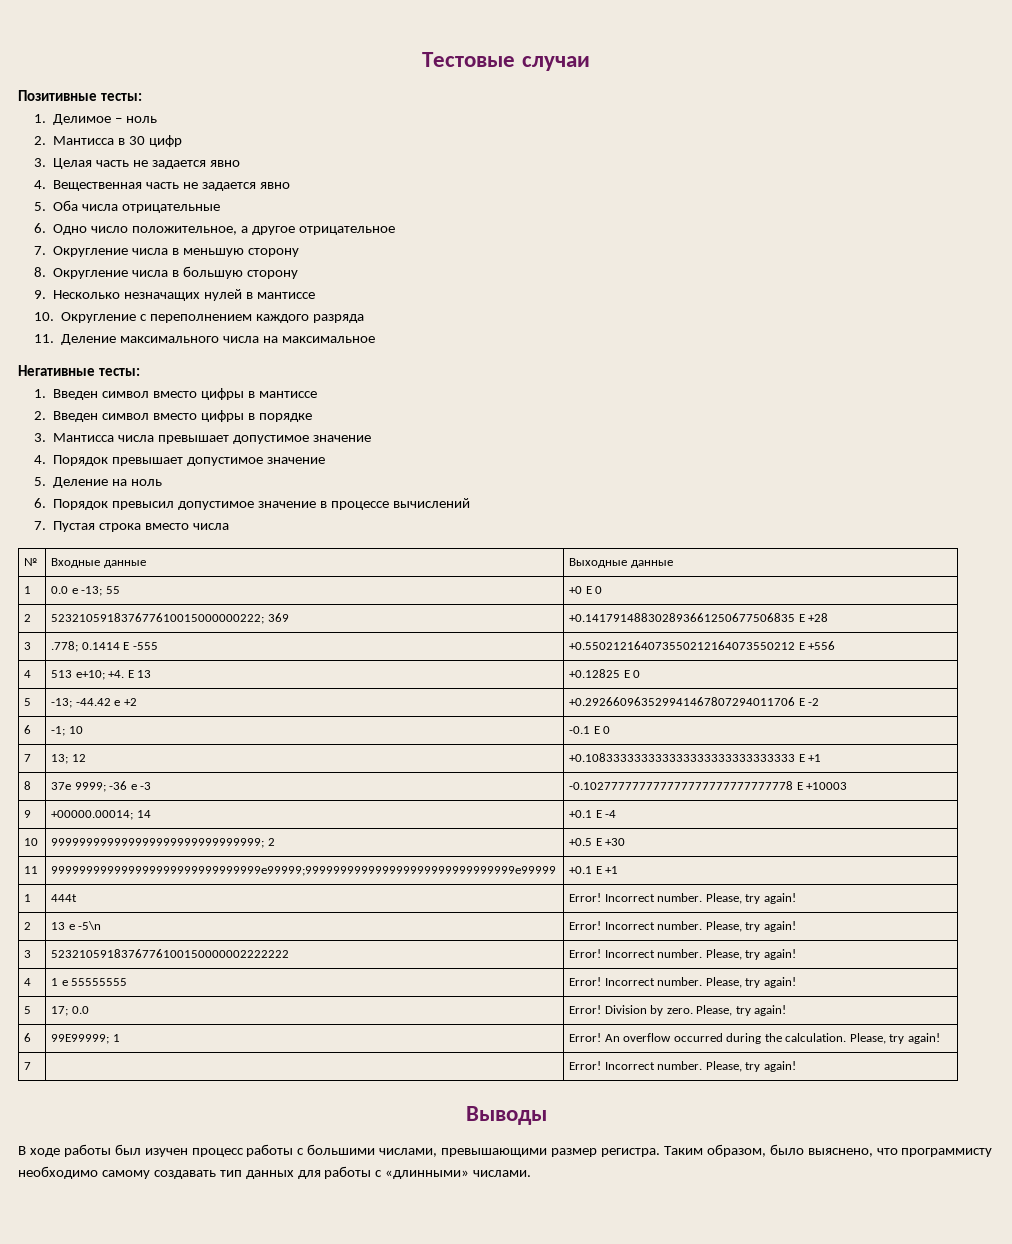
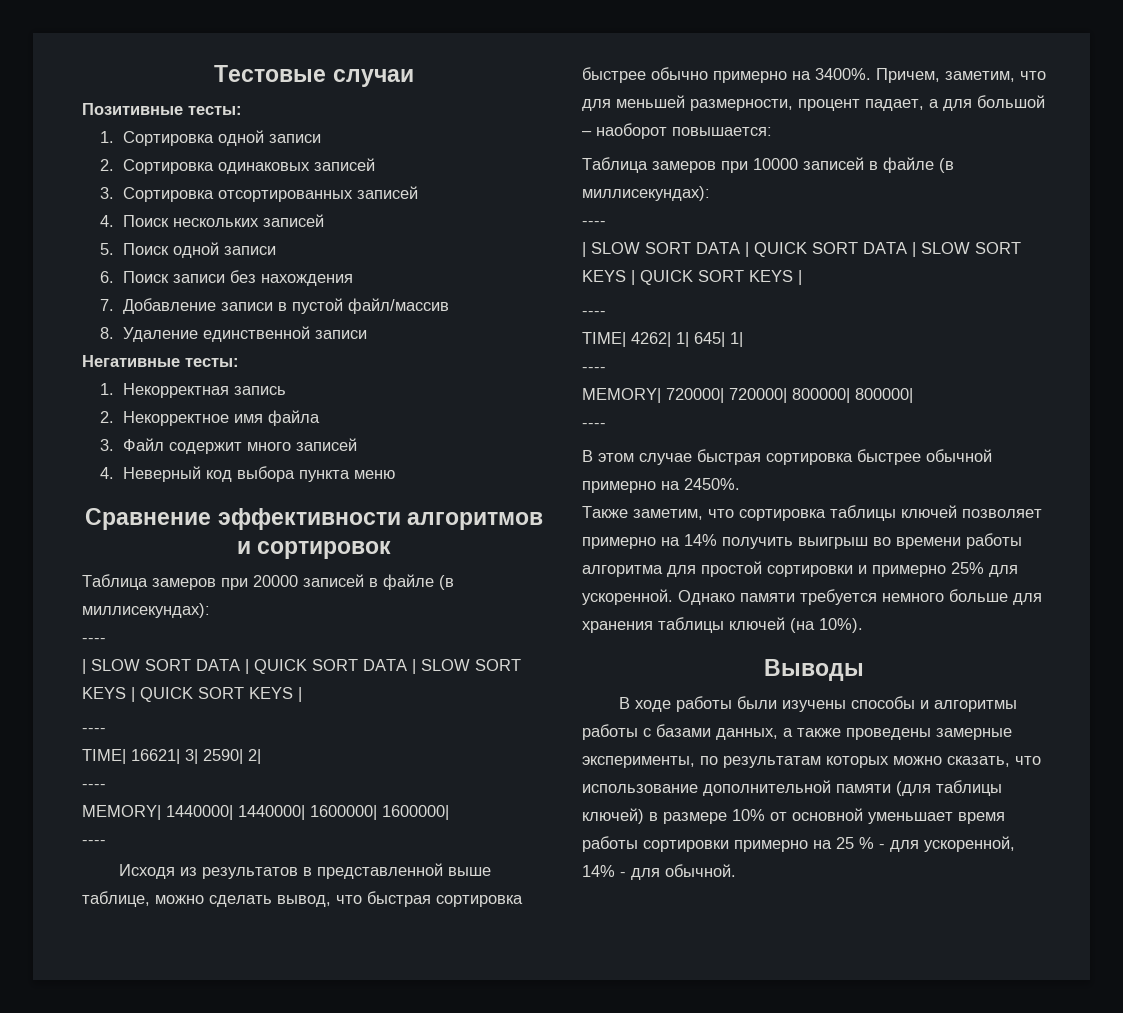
- 1. Делимое – ноль
- 2. Мантисса в 30 цифр
- 3. Целая часть не задается явно
- 4. Вещественная часть не задается явно
- 5. Оба числа отрицательные
- 6. Одно число положительное, а другое отрицательное
- 7. Округление числа в меньшую сторону
- 8. Округление числа в большую сторону
- 9. Несколько незначащих нулей в мантиссе
- 10. Округление с переполнением каждого разряда
- 11. Деление максимального числа на максимальное
+ 1. Сортировка одной записи
+ 2. Сортировка одинаковых записей
+ 3. Сортировка отсортированных записей
+ 4. Поиск нескольких записей
+ 5. Поиск одной записи
+ 6. Поиск записи без нахождения
+ 7. Добавление записи в пустой файл/массив
+ 8. Удаление единственной записи
  Негативные тесты:
- 1. Введен символ вместо цифры в мантиссе
- 2. Введен символ вместо цифры в порядке
- 3. Мантисса числа превышает допустимое значение
- 4. Порядок превышает допустимое значение
- 5. Деление на ноль
- 6. Порядок превысил допустимое значение в процессе вычислений
- 7. Пустая строка вместо числа
- № | Входные данные | Выходные данные
- 1 | 0.0 e -13; 55 | +0 E 0
- 2 | 523210591837677610015000000222; 369 | +0.141791488302893661250677506835 E +28
- 3 | .778; 0.1414 E -555 | +0.550212164073550212164073550212 E +556
- 4 | 513 e+10; +4. E 13 | +0.12825 E 0
- 5 | -13; -44.42 e +2 | +0.292660963529941467807294011706 E -2
- 6 | -1; 10 | -0.1 E 0
- 7 | 13; 12 | +0.108333333333333333333333333333 E +1
- 8 | 37e 9999; -36 e -3 | -0.102777777777777777777777777778 E +10003
- 9 | +00000.00014; 14 | +0.1 E -4
- 10 | 999999999999999999999999999999; 2 | +0.5 E +30
- 11 | 999999999999999999999999999999e99999;999999999999999999999999999999e99999 | +0.1 E +1
- 1 | 444t | Error! Incorrect number. Please, try again!
- 2 | 13 e -5\n | Error! Incorrect number. Please, try again!
- 3 | 5232105918376776100150000002222222 | Error! Incorrect number. Please, try again!
- 4 | 1 e 55555555 | Error! Incorrect number. Please, try again!
- 5 | 17; 0.0 | Error! Division by zero. Please, try again!
- 6 | 99E99999; 1 | Error! An overflow occurred during the calculation. Please, try again!
- 7 | | Error! Incorrect number. Please, try again!
+ 1. Некорректная запись
+ 2. Некорректное имя файла
+ 3. Файл содержит много записей
+ 4. Неверный код выбора пункта меню
+ Сравнение эффективности алгоритмов и сортировок
+ Таблица замеров при 20000 записей в файле (в миллисекундах):
+ ----
+ | SLOW SORT DATA | QUICK SORT DATA | SLOW SORT KEYS | QUICK SORT KEYS |
+ ----
+ TIME| 16621| 3| 2590| 2|
+ ----
+ MEMORY| 1440000| 1440000| 1600000| 1600000|
+ ----
+ Исходя из результатов в представленной выше таблице, можно сделать вывод, что быстрая сортировка быстрее обычно примерно на 3400%. Причем, заметим, что для меньшей размерности, процент падает, а для большой – наоборот повышается:
+ Таблица замеров при 10000 записей в файле (в миллисекундах):
+ ----
+ | SLOW SORT DATA | QUICK SORT DATA | SLOW SORT KEYS | QUICK SORT KEYS |
+ ----
+ TIME| 4262| 1| 645| 1|
+ ----
+ MEMORY| 720000| 720000| 800000| 800000|
+ ----
+ В этом случае быстрая сортировка быстрее обычной примерно на 2450%.
+ Также заметим, что сортировка таблицы ключей позволяет примерно на 14% получить выигрыш во времени работы алгоритма для простой сортировки и примерно 25% для ускоренной. Однако памяти требуется немного больше для хранения таблицы ключей (на 10%).
  Выводы
- В ходе работы был изучен процесс работы с большими числами, превышающими размер регистра. Таким образом, было выяснено, что программисту необходимо самому создавать тип данных для работы с «длинными» числами.
+ В ходе работы были изучены способы и алгоритмы работы с базами данных, а также проведены замерные эксперименты, по результатам которых можно сказать, что использование дополнительной памяти (для таблицы ключей) в размере 10% от основной уменьшает время работы сортировки примерно на 25 % - для ускоренной, 14% - для обычной.

